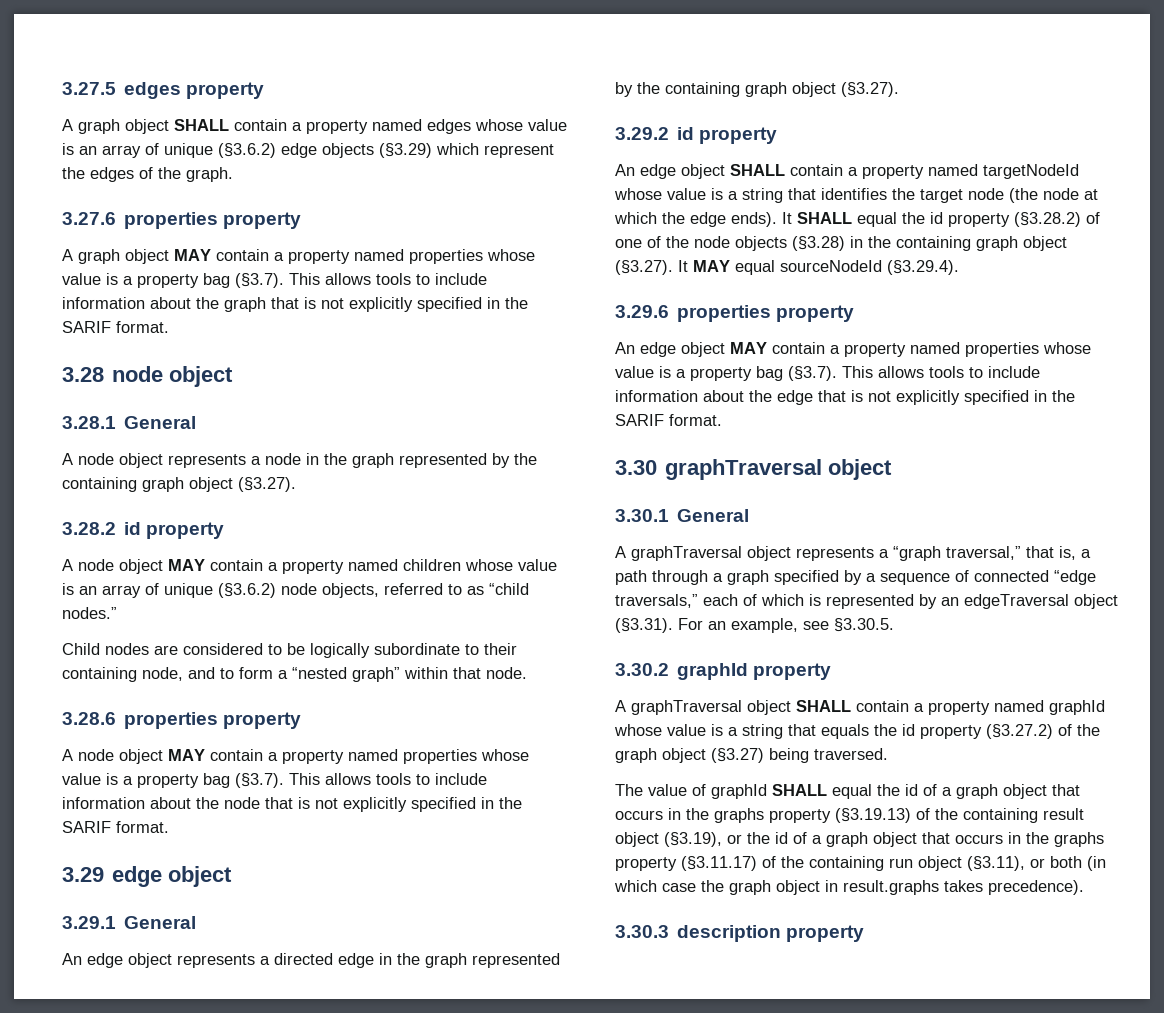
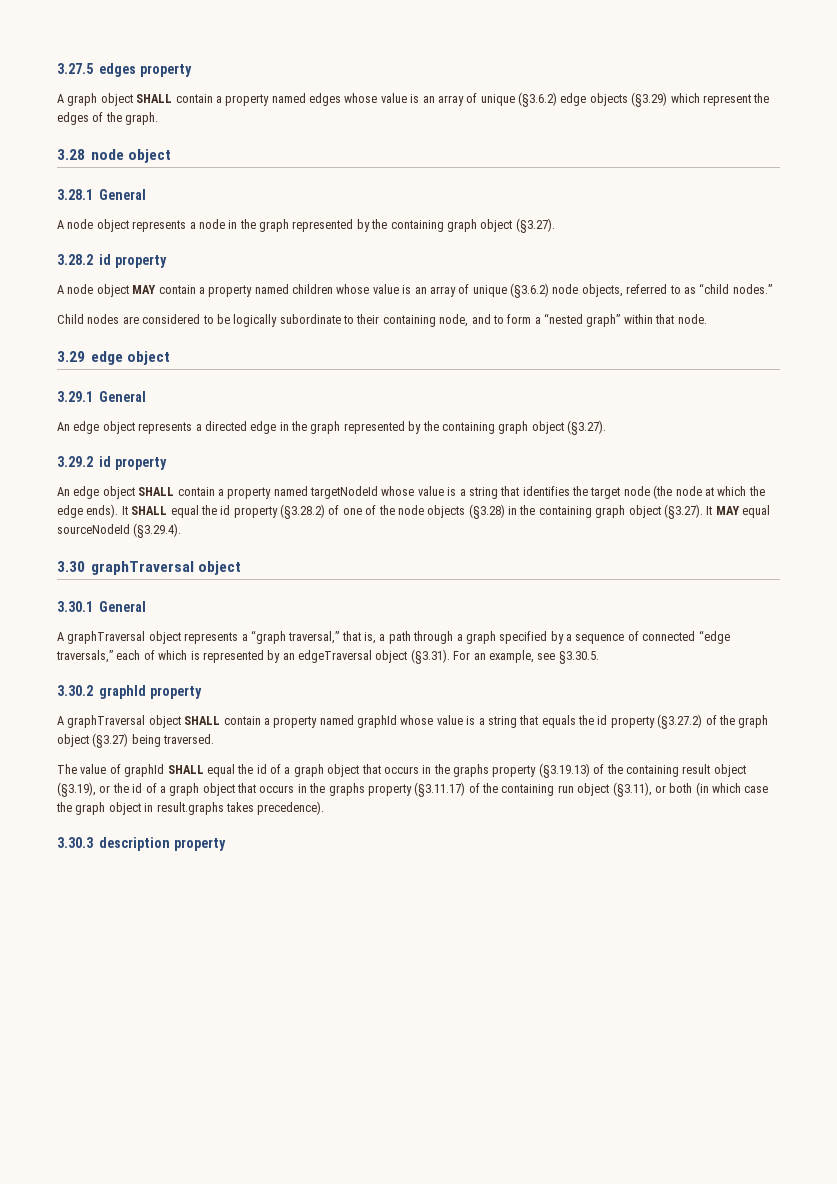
- 3.27.6 properties property
- A graph object MAY contain a property named properties whose value is a property bag (§3.7). This allows tools to include information about the graph that is not explicitly specified in the SARIF format.
- 3.28.6 properties property
- A node object MAY contain a property named properties whose value is a property bag (§3.7). This allows tools to include information about the node that is not explicitly specified in the SARIF format.
- 3.29.6 properties property
- An edge object MAY contain a property named properties whose value is a property bag (§3.7). This allows tools to include information about the edge that is not explicitly specified in the SARIF format.

